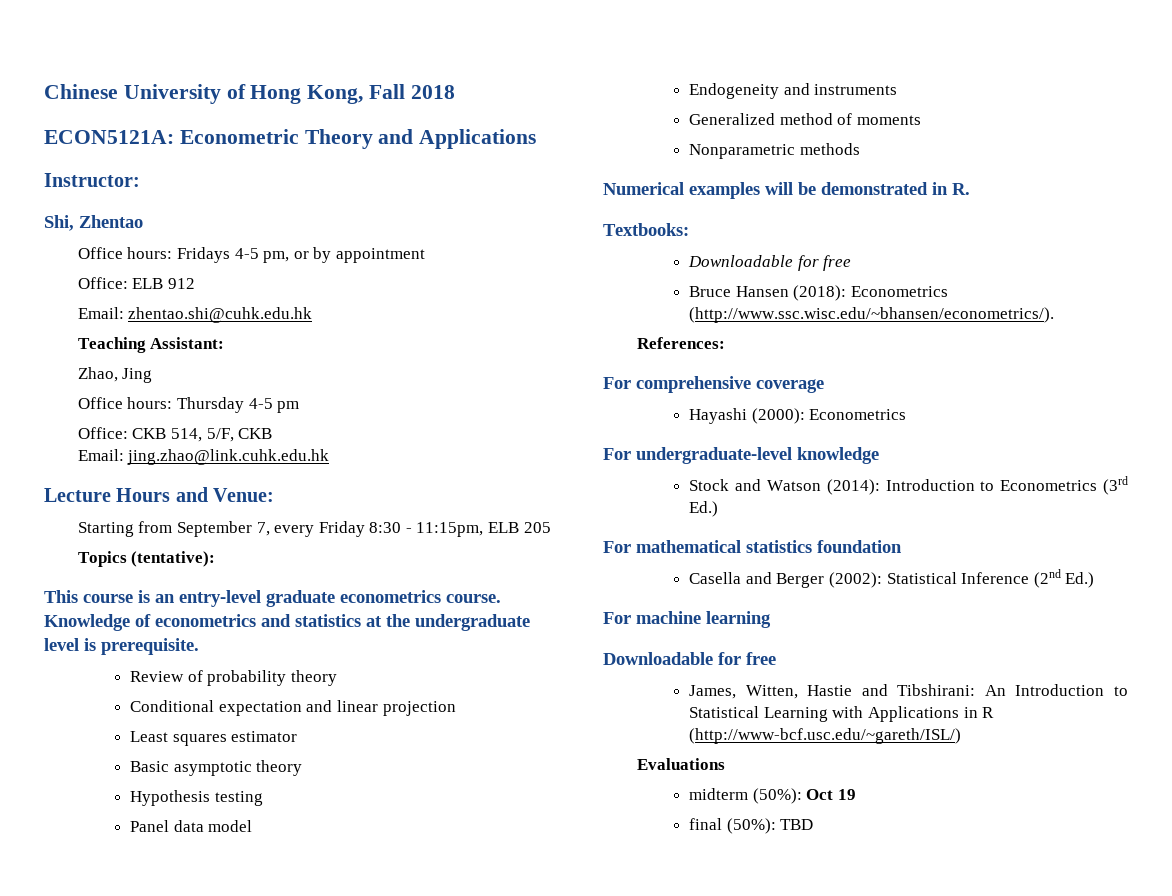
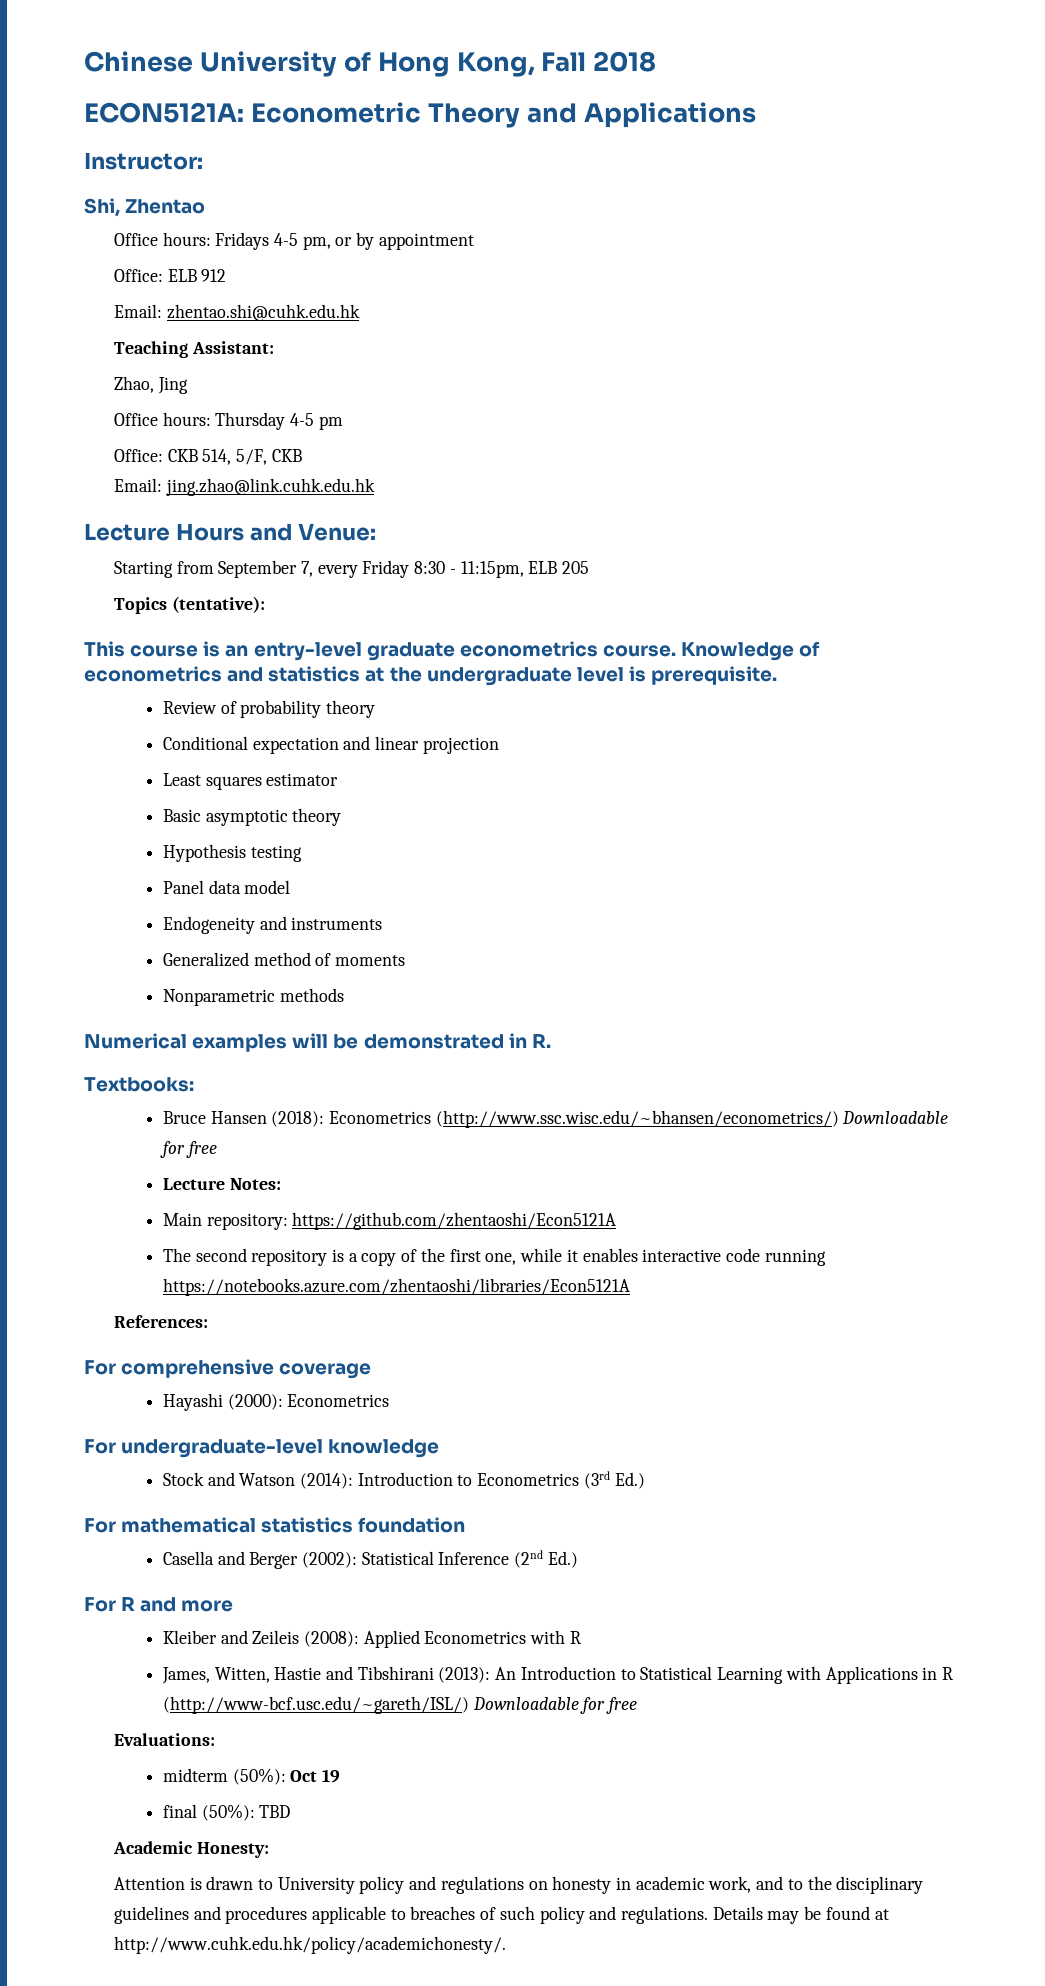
  Textbooks:
- Downloadable for free
- Bruce Hansen (2018): Econometrics (http://www.ssc.wisc.edu/~bhansen/econometrics/).
+ Bruce Hansen (2018): Econometrics (http://www.ssc.wisc.edu/~bhansen/econometrics/) Downloadable for free
+ Lecture Notes:
+ Main repository: https://github.com/zhentaoshi/Econ5121A
+ The second repository is a copy of the first one, while it enables interactive code running https://notebooks.azure.com/zhentaoshi/libraries/Econ5121A
- For machine learning
- Downloadable for free
+ For R and more
+ Kleiber and Zeileis (2008): Applied Econometrics with R
- James, Witten, Hastie and Tibshirani: An Introduction to Statistical Learning with Applications in R (http://www-bcf.usc.edu/~gareth/ISL/)
- Evaluations
+ James, Witten, Hastie and Tibshirani (2013): An Introduction to Statistical Learning with Applications in R (http://www-bcf.usc.edu/~gareth/ISL/) Downloadable for free
+ Evaluations:
+ Academic Honesty:
+ Attention is drawn to University policy and regulations on honesty in academic work, and to the disciplinary guidelines and procedures applicable to breaches of such policy and regulations. Details may be found at http://www.cuhk.edu.hk/policy/academichonesty/.

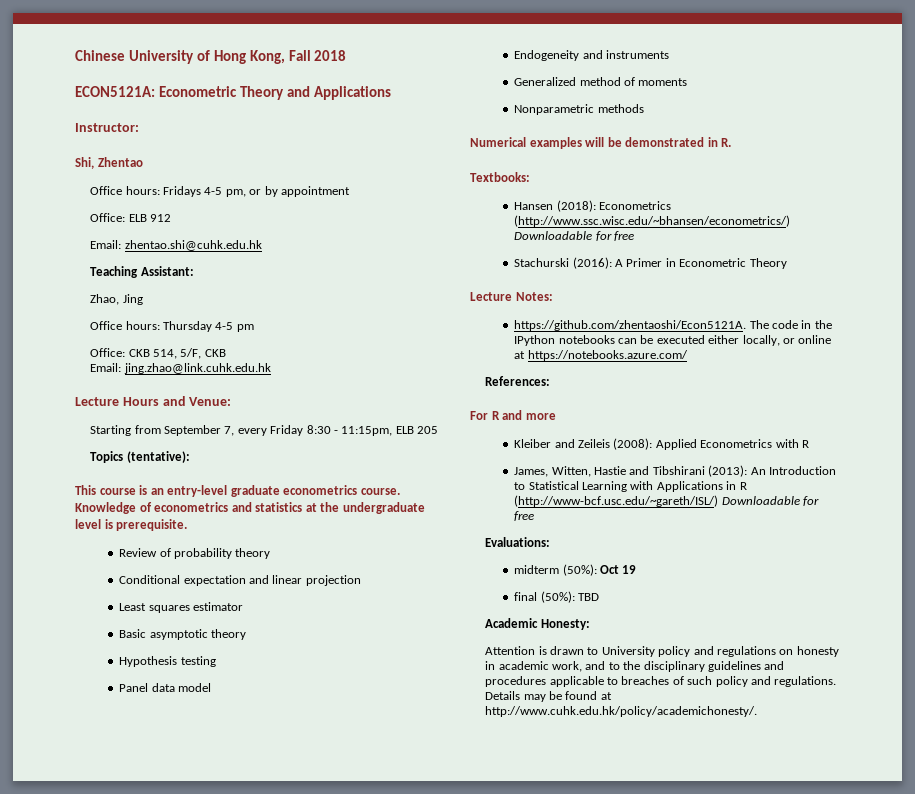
- Bruce Hansen (2018): Econometrics (http://www.ssc.wisc.edu/~bhansen/econometrics/) Downloadable for free
+ Hansen (2018): Econometrics (http://www.ssc.wisc.edu/~bhansen/econometrics/) Downloadable for free
+ Stachurski (2016): A Primer in Econometric Theory
  Lecture Notes:
- Main repository: https://github.com/zhentaoshi/Econ5121A
- The second repository is a copy of the first one, while it enables interactive code running https://notebooks.azure.com/zhentaoshi/libraries/Econ5121A
+ https://github.com/zhentaoshi/Econ5121A. The code in the IPython notebooks can be executed either locally, or online at https://notebooks.azure.com/
  References:
- For comprehensive coverage
- Hayashi (2000): Econometrics
- For undergraduate-level knowledge
- Stock and Watson (2014): Introduction to Econometrics (3rd Ed.)
- For mathematical statistics foundation
- Casella and Berger (2002): Statistical Inference (2nd Ed.)

